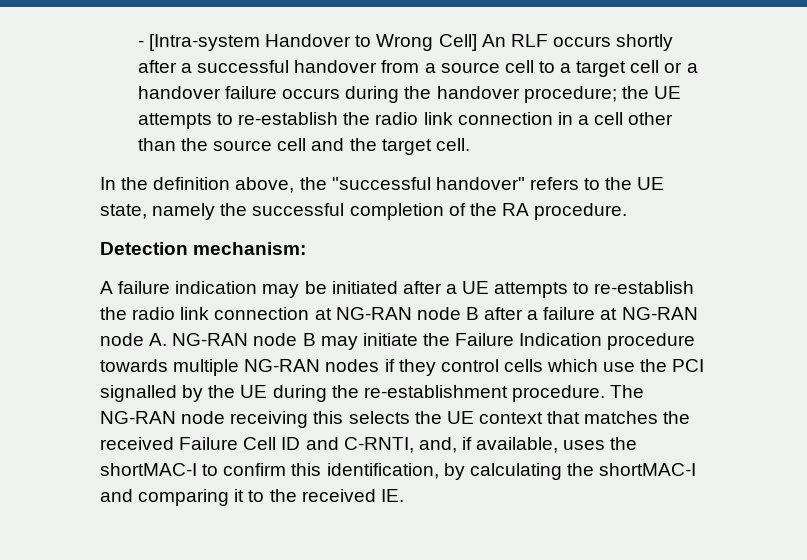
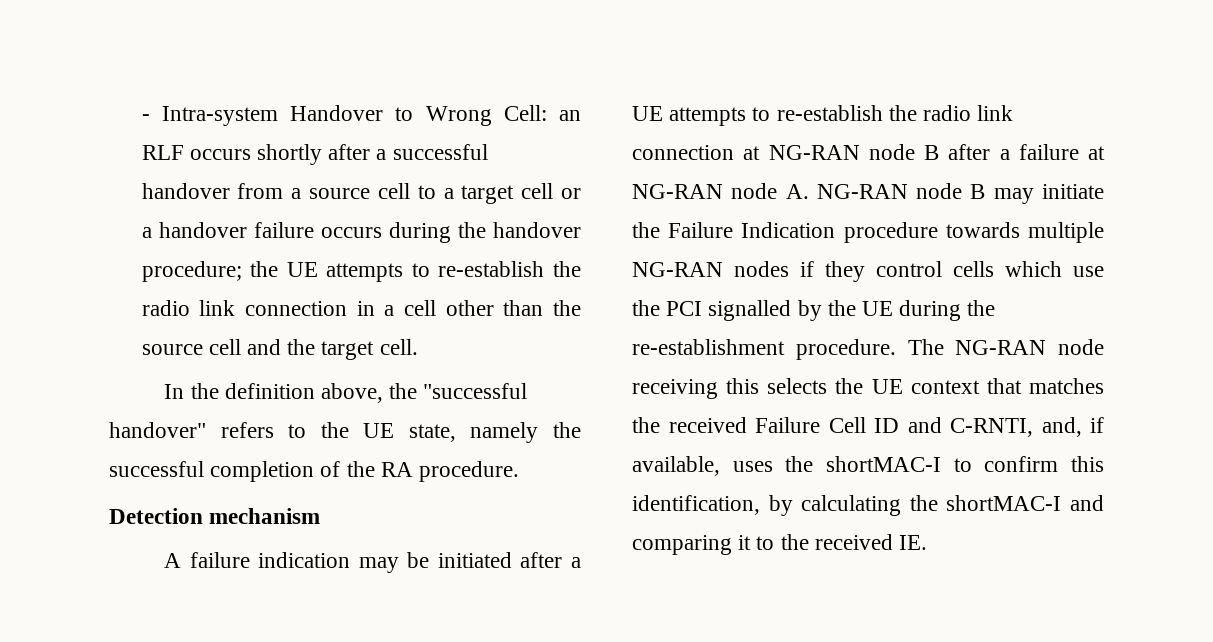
- - [Intra-system Handover to Wrong Cell] An RLF occurs shortly after a successful handover from a source cell to a target cell or a handover failure occurs during the handover procedure; the UE attempts to re-establish the radio link connection in a cell other than the source cell and the target cell.
+ - Intra-system Handover to Wrong Cell: an RLF occurs shortly after a successful handover from a source cell to a target cell or a handover failure occurs during the handover procedure; the UE attempts to re-establish the radio link connection in a cell other than the source cell and the target cell.
- Detection mechanism:
+ Detection mechanism

